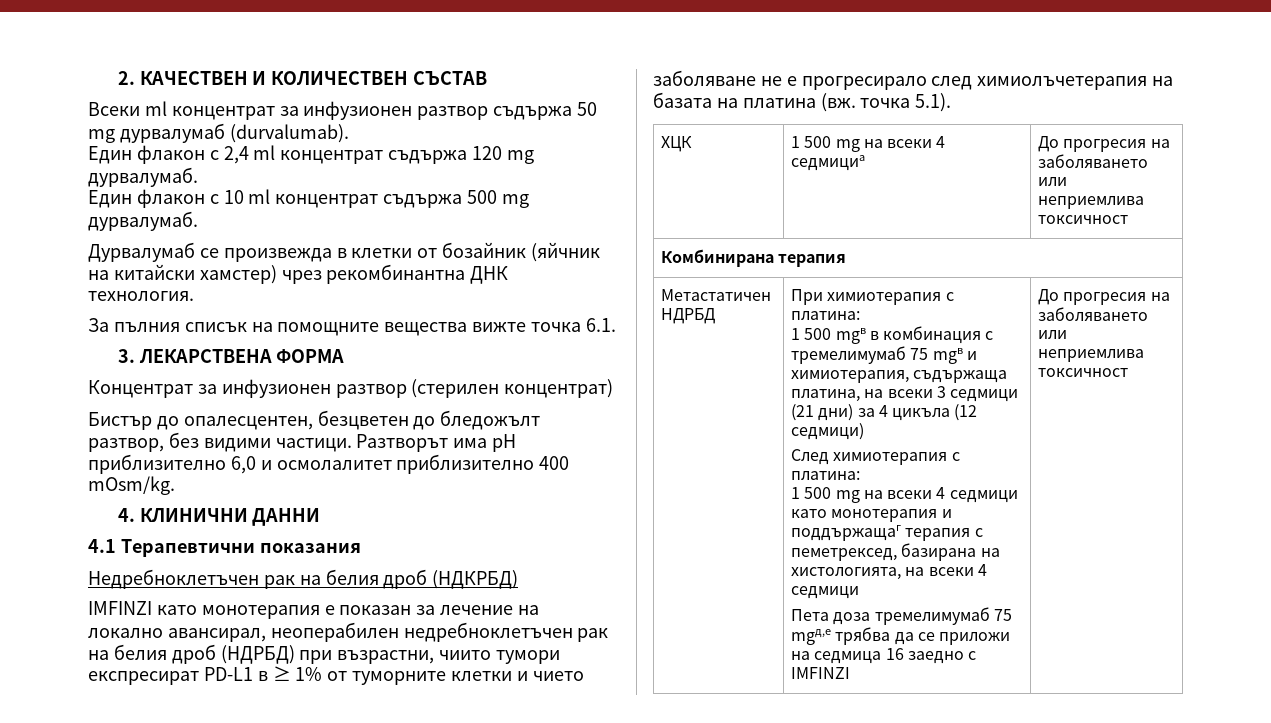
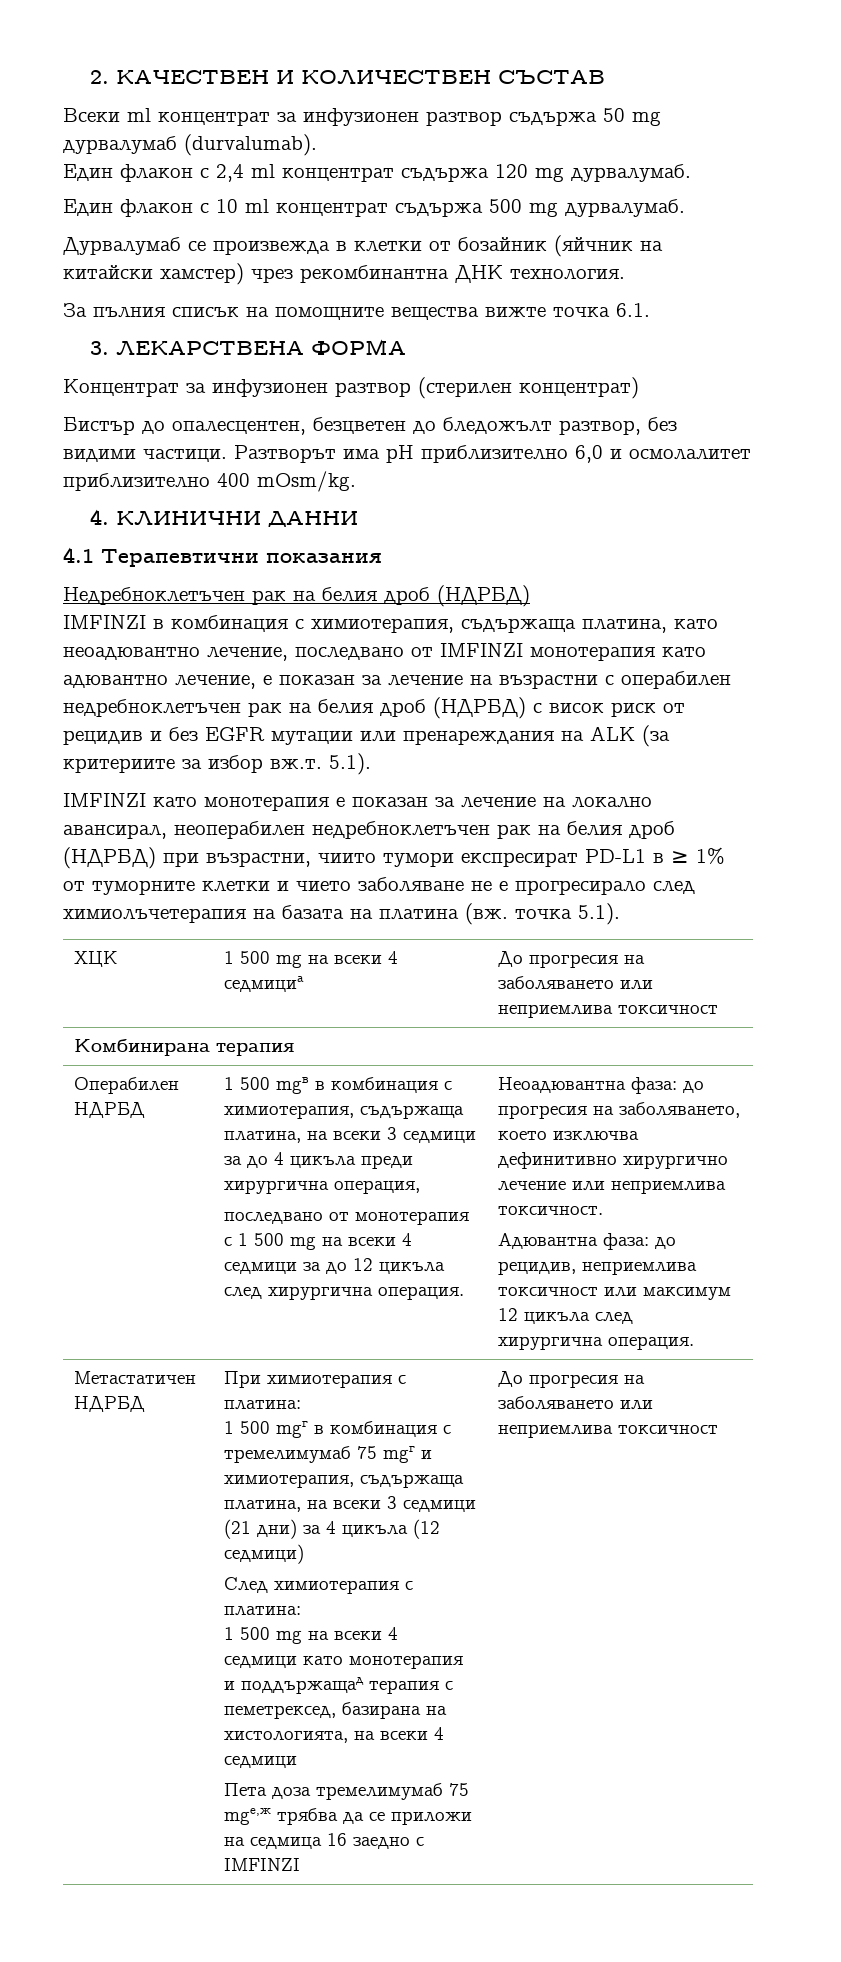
- Недребноклетъчен рак на белия дроб (НДКРБД)
+ Недребноклетъчен рак на белия дроб (НДРБД)
+ IMFINZI в комбинация с химиотерапия, съдържаща платина, като неоадювантно лечение, последвано от IMFINZI монотерапия като адювантно лечение, е показан за лечение на възрастни с операбилен недребноклетъчен рак на белия дроб (НДРБД) с висок риск от рецидив и без EGFR мутации или пренареждания на ALK (за критериите за избор вж.т. 5.1).
+ Операбилен НДРБД | 1 500 mgв в комбинация с химиотерапия, съдържаща платина, на всеки 3 седмици за до 4 цикъла преди хирургична операция,
+ последвано от монотерапия с 1 500 mg на всеки 4 седмици за до 12 цикъла след хирургична операция. | Неоадювантна фаза: до прогресия на заболяването, което изключва дефинитивно хирургично лечение или неприемлива токсичност.
+ Адювантна фаза: до рецидив, неприемлива токсичност или максимум 12 цикъла след хирургична операция.
- 1 500 mgв в комбинация с тремелимумаб 75 mgв и химиотерапия, съдържаща платина, на всеки 3 седмици (21 дни) за 4 цикъла (12 седмици)
+ 1 500 mgг в комбинация с тремелимумаб 75 mgг и химиотерапия, съдържаща платина, на всеки 3 седмици (21 дни) за 4 цикъла (12 седмици)
- 1 500 mg на всеки 4 седмици като монотерапия и поддържащаг терапия с пеметрексед, базирана на хистологията, на всеки 4 седмици
+ 1 500 mg на всеки 4 седмици като монотерапия и поддържащад терапия с пеметрексед, базирана на хистологията, на всеки 4 седмици
- Пета доза тремелимумаб 75 mgд,e трябва да се приложи на седмица 16 заедно с IMFINZI
+ Пета доза тремелимумаб 75 mge,ж трябва да се приложи на седмица 16 заедно с IMFINZI

